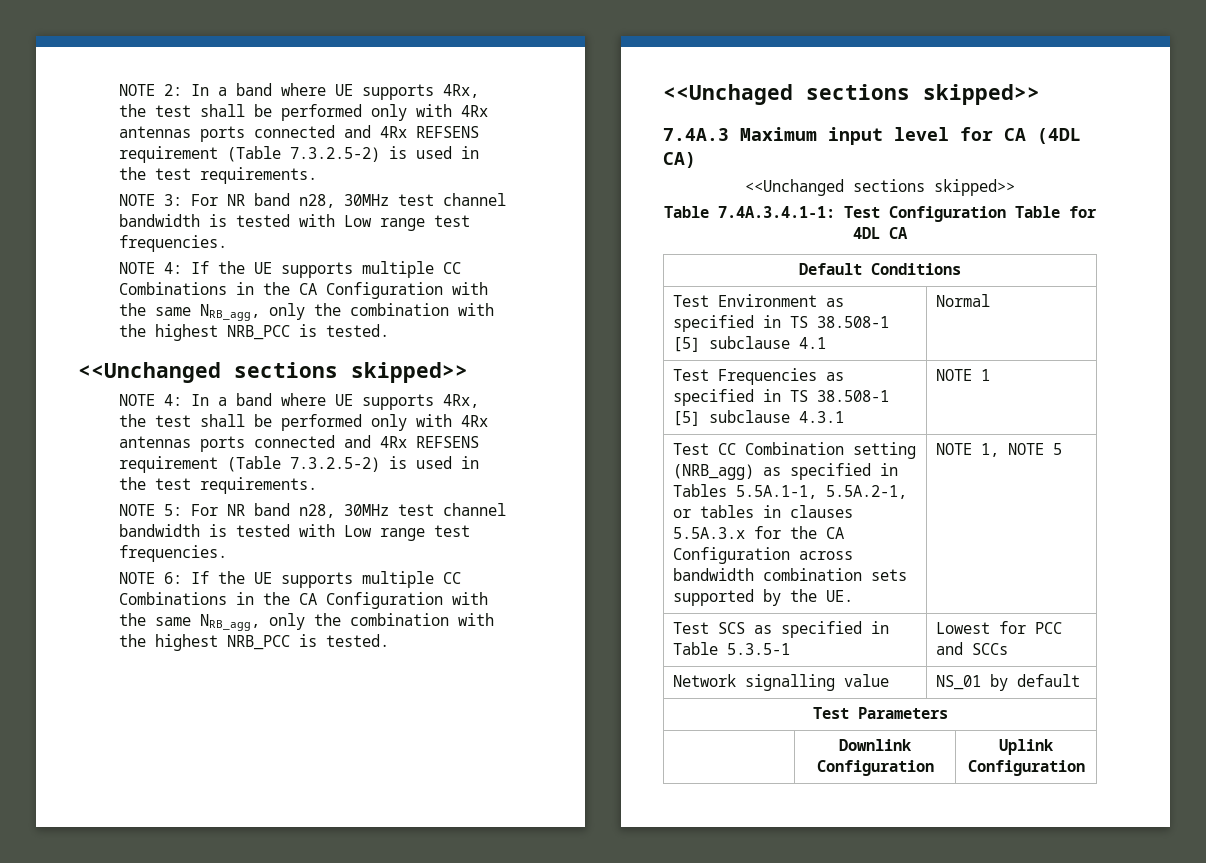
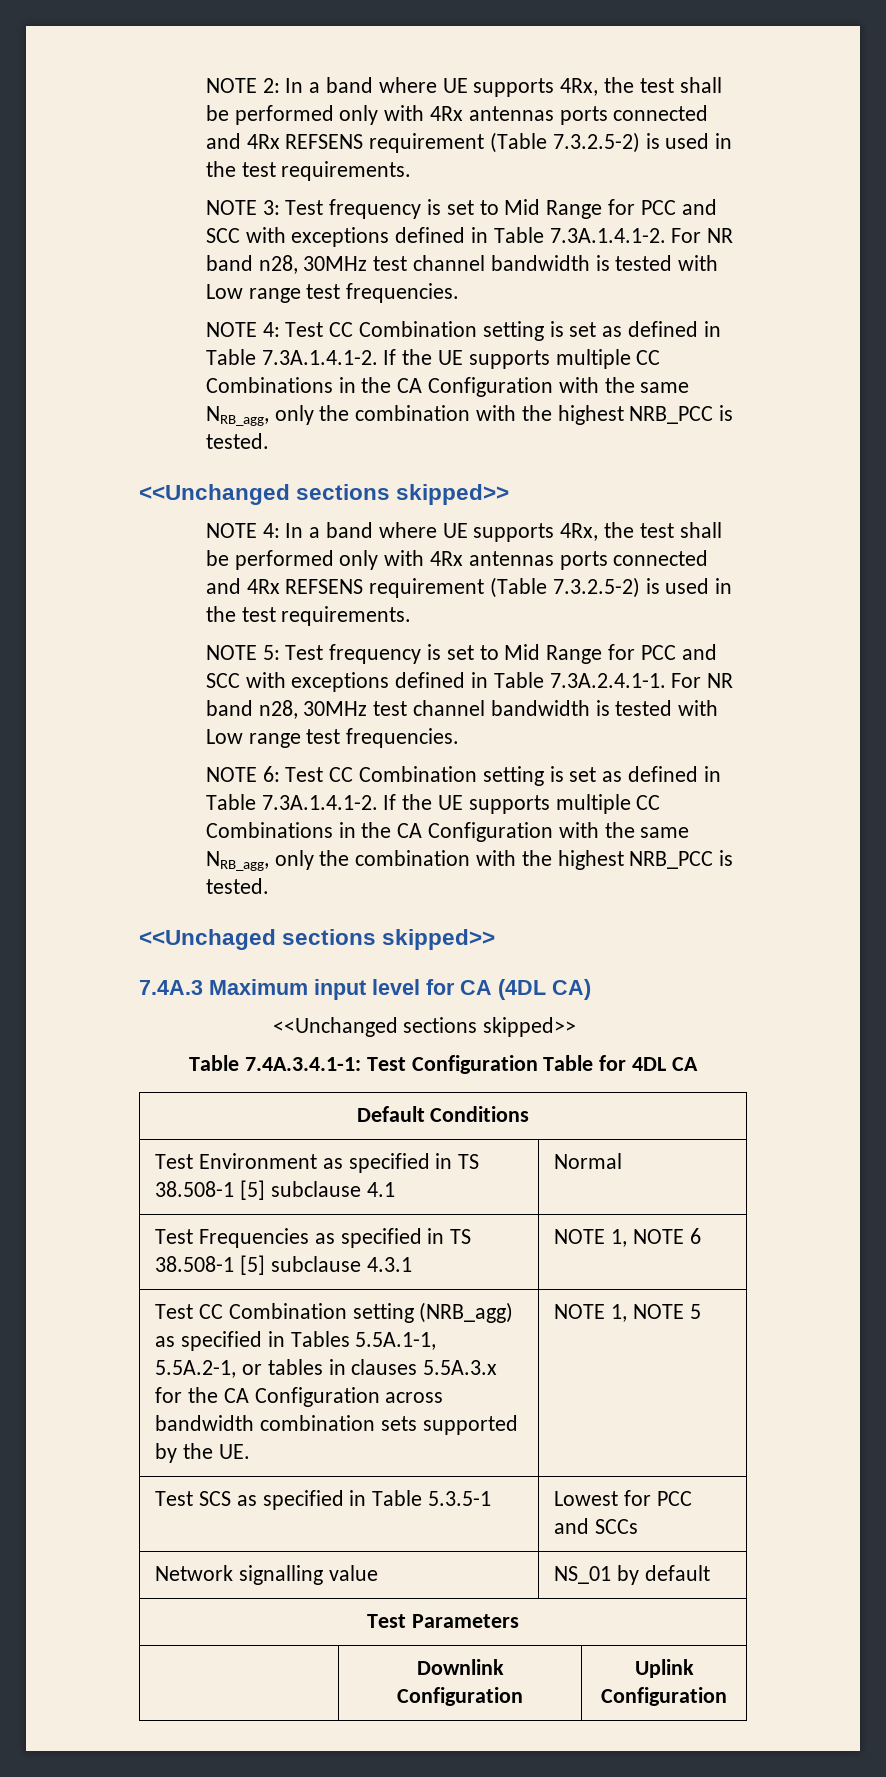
- NOTE 3: For NR band n28, 30MHz test channel bandwidth is tested with Low range test frequencies.
+ NOTE 3: Test frequency is set to Mid Range for PCC and SCC with exceptions defined in Table 7.3A.1.4.1-2. For NR band n28, 30MHz test channel bandwidth is tested with Low range test frequencies.
- NOTE 4: If the UE supports multiple CC Combinations in the CA Configuration with the same NRB_agg, only the combination with the highest NRB_PCC is tested.
+ NOTE 4: Test CC Combination setting is set as defined in Table 7.3A.1.4.1-2. If the UE supports multiple CC Combinations in the CA Configuration with the same NRB_agg, only the combination with the highest NRB_PCC is tested.
- NOTE 5: For NR band n28, 30MHz test channel bandwidth is tested with Low range test frequencies.
+ NOTE 5: Test frequency is set to Mid Range for PCC and SCC with exceptions defined in Table 7.3A.2.4.1-1. For NR band n28, 30MHz test channel bandwidth is tested with Low range test frequencies.
- NOTE 6: If the UE supports multiple CC Combinations in the CA Configuration with the same NRB_agg, only the combination with the highest NRB_PCC is tested.
+ NOTE 6: Test CC Combination setting is set as defined in Table 7.3A.1.4.1-2. If the UE supports multiple CC Combinations in the CA Configuration with the same NRB_agg, only the combination with the highest NRB_PCC is tested.
- Test Frequencies as specified in TS 38.508-1 [5] subclause 4.3.1 | NOTE 1
+ Test Frequencies as specified in TS 38.508-1 [5] subclause 4.3.1 | NOTE 1, NOTE 6

